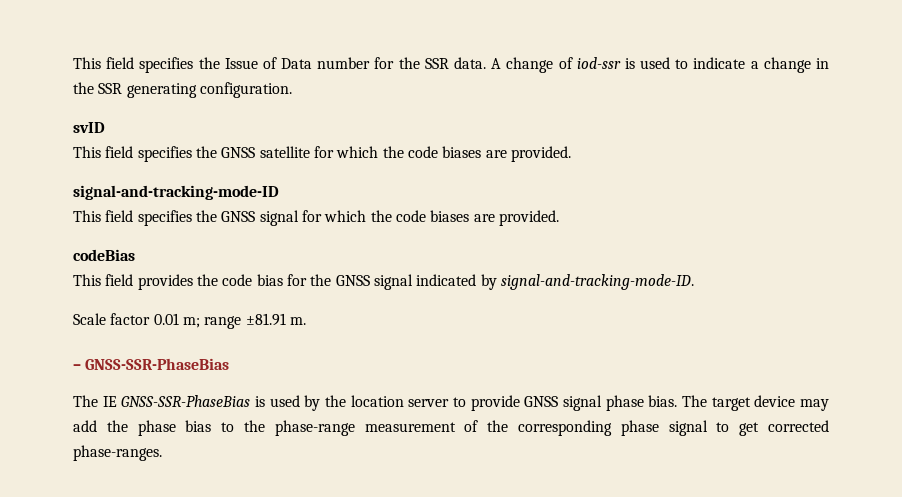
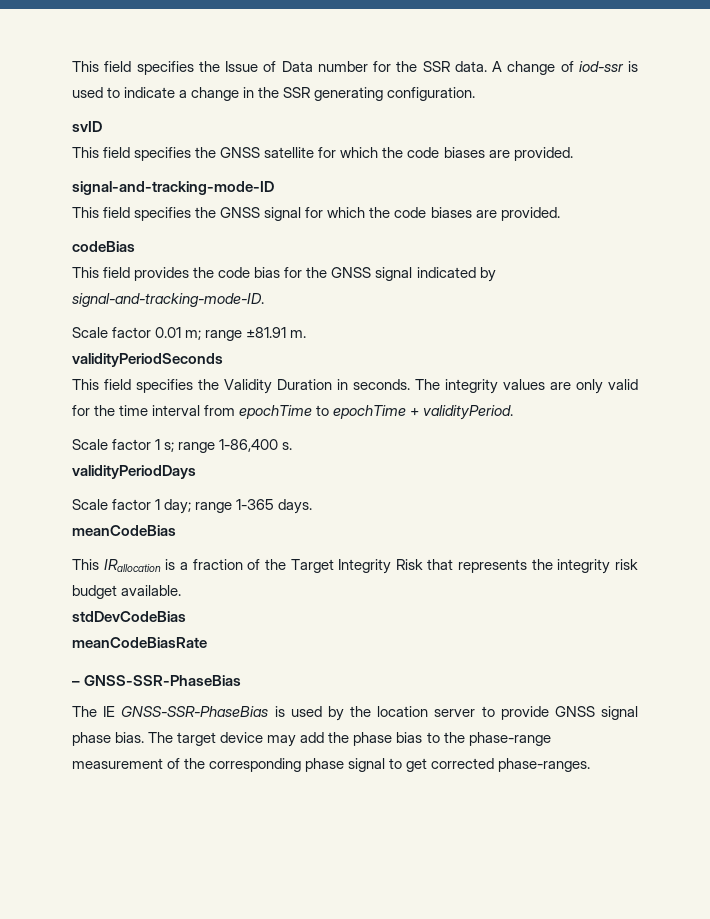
+ validityPeriodSeconds
+ This field specifies the Validity Duration in seconds. The integrity values are only valid for the time interval from epochTime to epochTime + validityPeriod.
+ Scale factor 1 s; range 1-86,400 s.
+ validityPeriodDays
+ Scale factor 1 day; range 1-365 days.
+ meanCodeBias
+ This IRallocation is a fraction of the Target Integrity Risk that represents the integrity risk budget available.
+ stdDevCodeBias
+ meanCodeBiasRate

